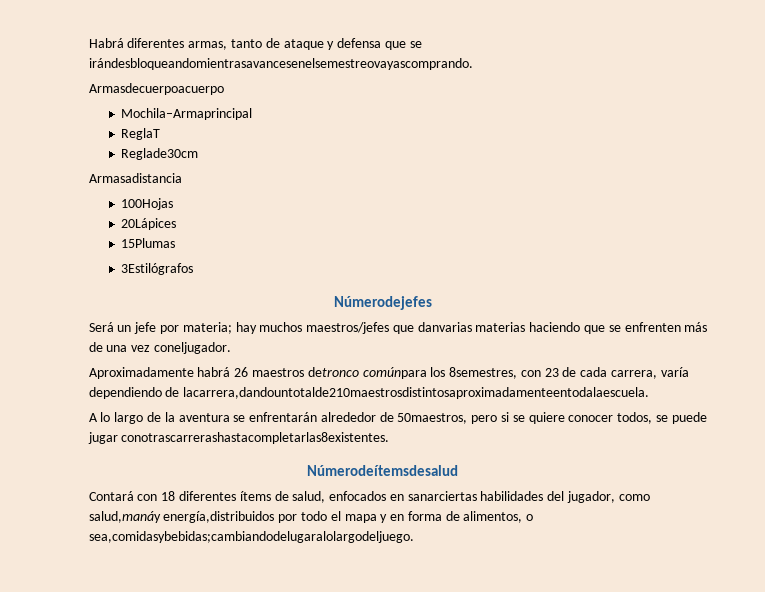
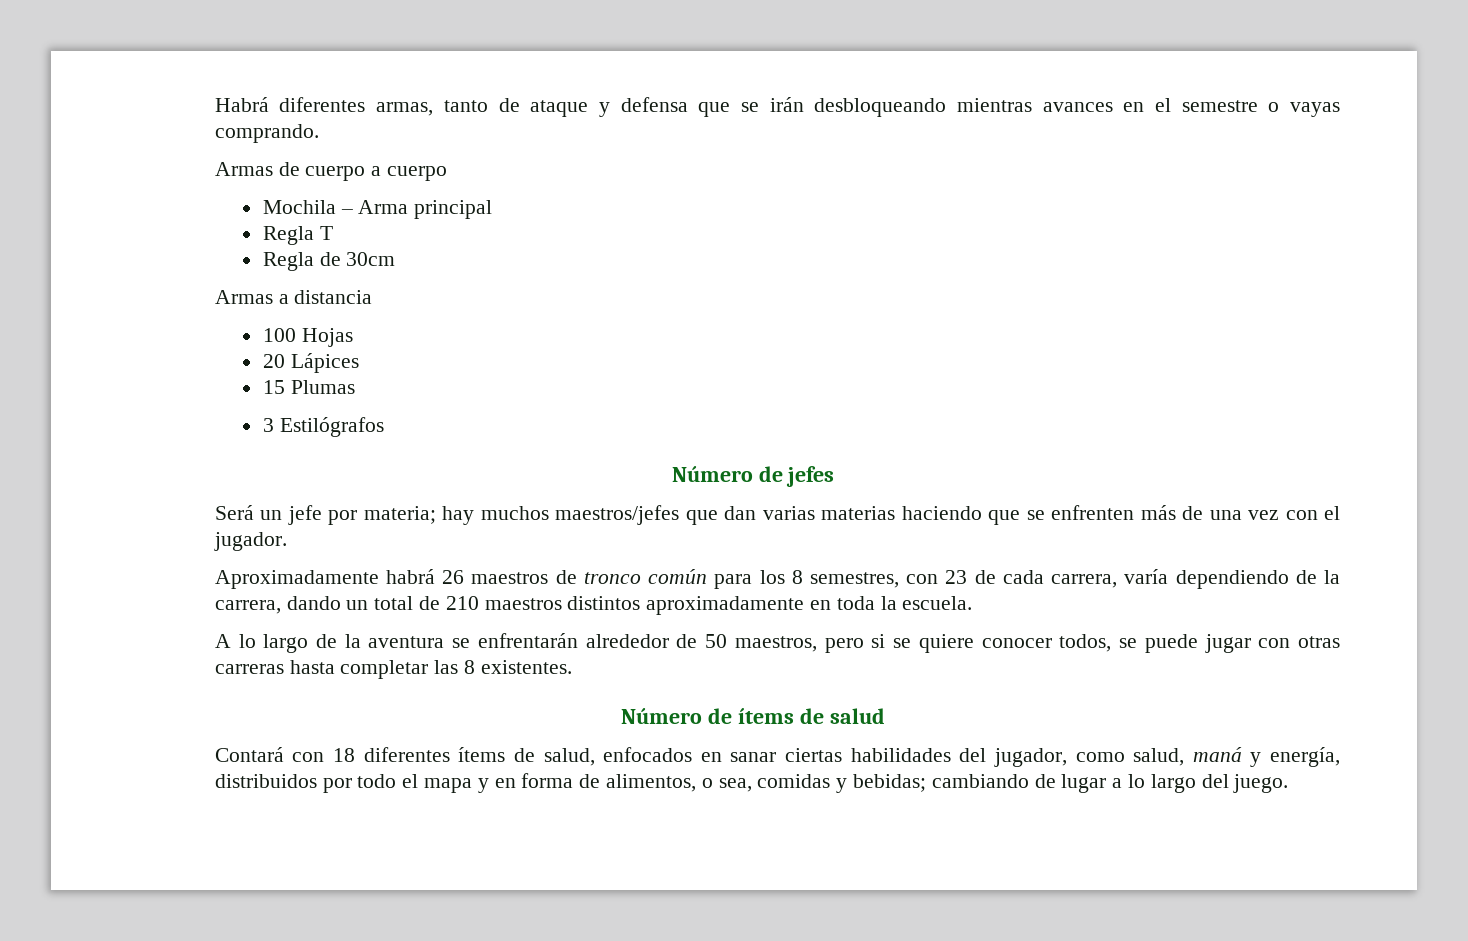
- Habrá diferentes armas, tanto de ataque y defensa que se irándesbloqueandomientrasavancesenelsemestreovayascomprando.
- Armasdecuerpoacuerpo
- Mochila–Armaprincipal
- ReglaT
- Reglade30cm
- Armasadistancia
- 100Hojas
- 20Lápices
- 15Plumas
- 3Estilógrafos
- Númerodejefes
+ Habrá diferentes armas, tanto de ataque y defensa que se irán desbloqueando mientras avances en el semestre o vayas comprando.
+ Armas de cuerpo a cuerpo
+ Mochila – Arma principal
+ Regla T
+ Regla de 30cm
+ Armas a distancia
+ 100 Hojas
+ 20 Lápices
+ 15 Plumas
+ 3 Estilógrafos
+ Número de jefes
- Será un jefe por materia; hay muchos maestros/jefes que danvarias materias haciendo que se enfrenten más de una vez coneljugador.
+ Será un jefe por materia; hay muchos maestros/jefes que dan varias materias haciendo que se enfrenten más de una vez con el jugador.
- Aproximadamente habrá 26 maestros detronco comúnpara los 8semestres, con 23 de cada carrera, varía dependiendo de lacarrera,dandountotalde210maestrosdistintosaproximadamenteentodalaescuela.
+ Aproximadamente habrá 26 maestros de tronco común para los 8 semestres, con 23 de cada carrera, varía dependiendo de la carrera, dando un total de 210 maestros distintos aproximadamente en toda la escuela.
- A lo largo de la aventura se enfrentarán alrededor de 50maestros, pero si se quiere conocer todos, se puede jugar conotrascarrerashastacompletarlas8existentes.
- Númerodeítemsdesalud
+ A lo largo de la aventura se enfrentarán alrededor de 50 maestros, pero si se quiere conocer todos, se puede jugar con otras carreras hasta completar las 8 existentes.
+ Número de ítems de salud
- Contará con 18 diferentes ítems de salud, enfocados en sanarciertas habilidades del jugador, como salud,manáy energía,distribuidos por todo el mapa y en forma de alimentos, o sea,comidasybebidas;cambiandodelugaralolargodeljuego.
+ Contará con 18 diferentes ítems de salud, enfocados en sanar ciertas habilidades del jugador, como salud, maná y energía, distribuidos por todo el mapa y en forma de alimentos, o sea, comidas y bebidas; cambiando de lugar a lo largo del juego.

